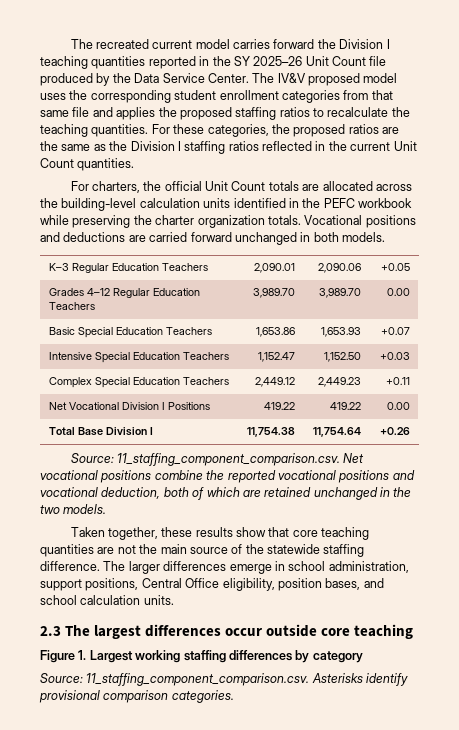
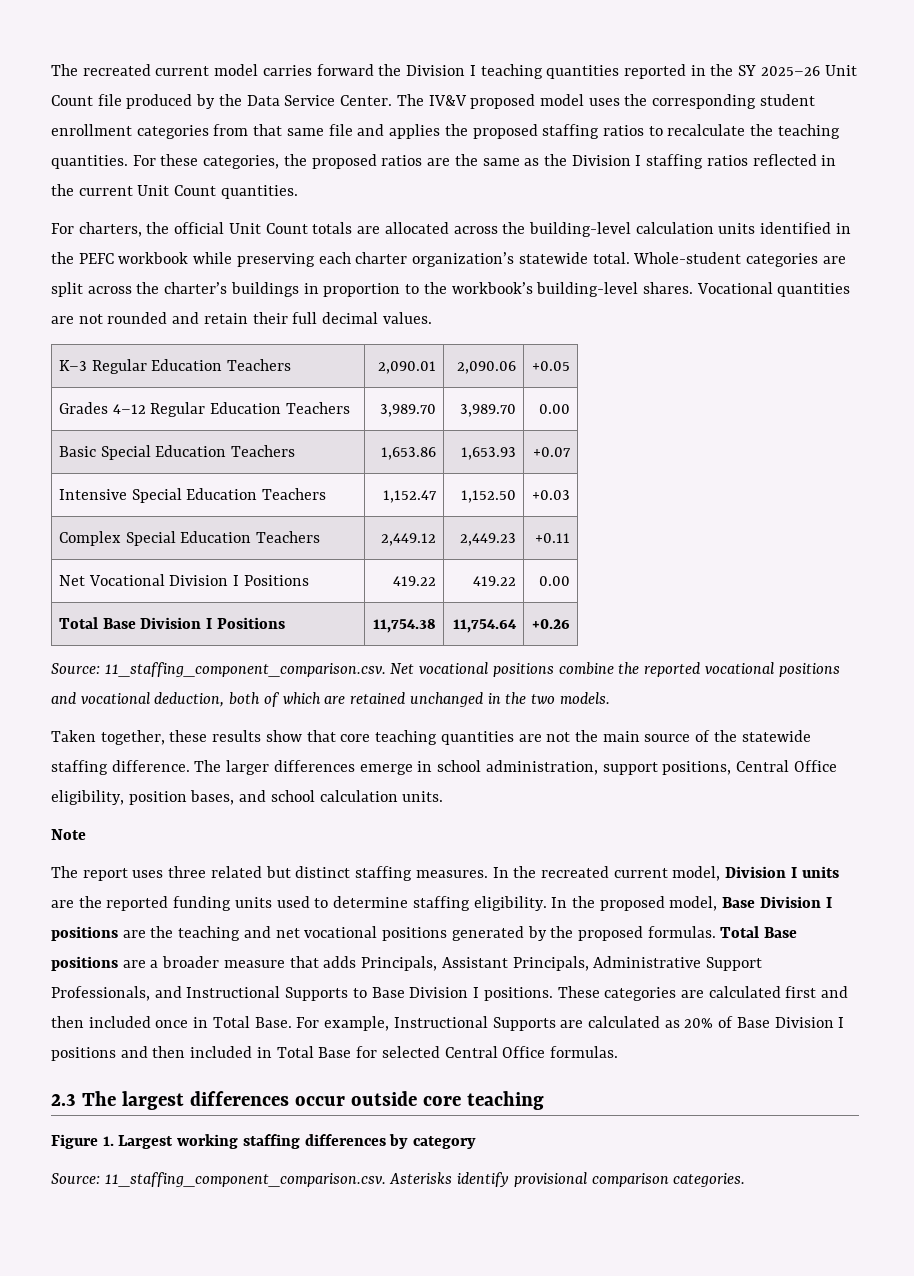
- For charters, the official Unit Count totals are allocated across the building-level calculation units identified in the PEFC workbook while preserving the charter organization totals. Vocational positions and deductions are carried forward unchanged in both models.
+ For charters, the official Unit Count totals are allocated across the building-level calculation units identified in the PEFC workbook while preserving each charter organization’s statewide total. Whole-student categories are split across the charter’s buildings in proportion to the workbook’s building-level shares. Vocational quantities are not rounded and retain their full decimal values.
- Total Base Division I | 11,754.38 | 11,754.64 | +0.26
+ Total Base Division I Positions | 11,754.38 | 11,754.64 | +0.26
+ Note
+ The report uses three related but distinct staffing measures. In the recreated current model, Division I units are the reported funding units used to determine staffing eligibility. In the proposed model, Base Division I positions are the teaching and net vocational positions generated by the proposed formulas. Total Base positions are a broader measure that adds Principals, Assistant Principals, Administrative Support Professionals, and Instructional Supports to Base Division I positions. These categories are calculated first and then included once in Total Base. For example, Instructional Supports are calculated as 20% of Base Division I positions and then included in Total Base for selected Central Office formulas.

